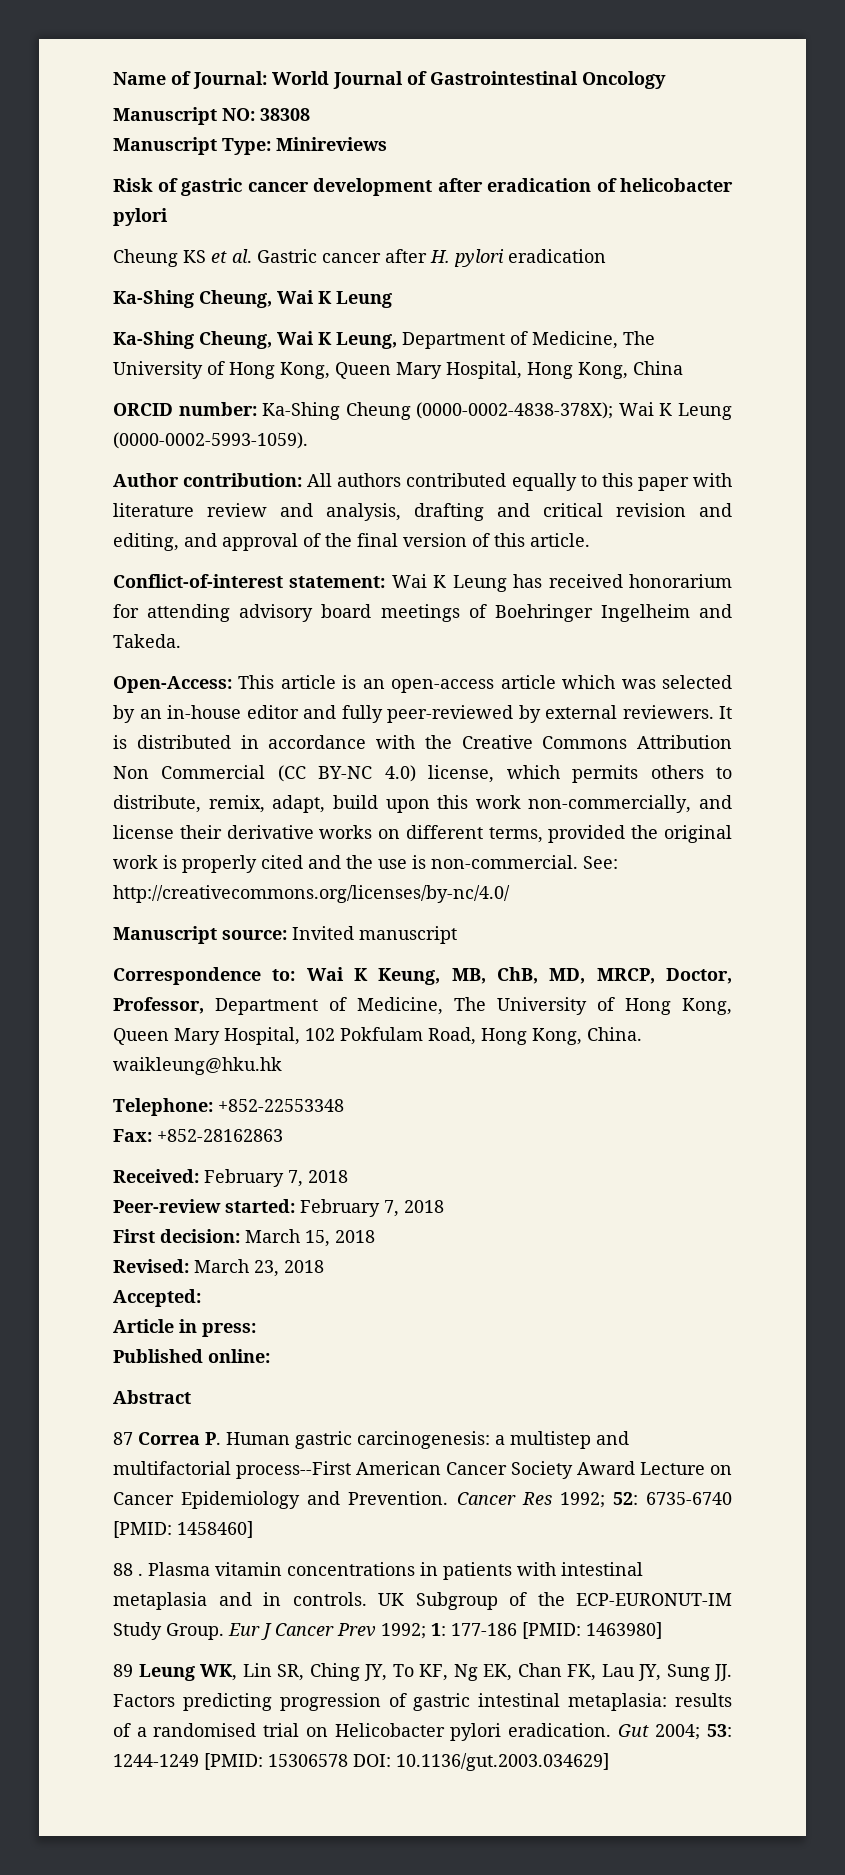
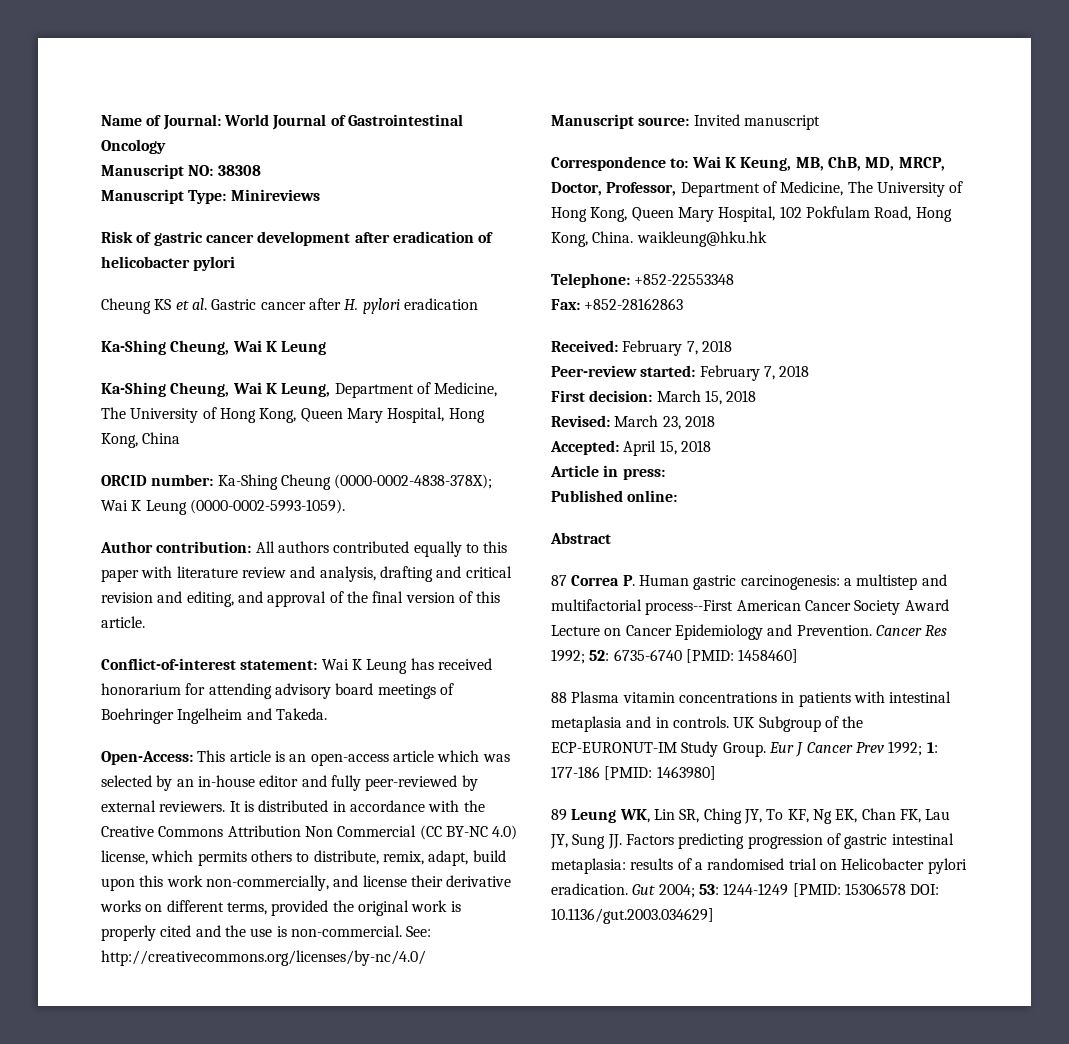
- Accepted:
+ Accepted: April 15, 2018
- 88 . Plasma vitamin concentrations in patients with intestinal metaplasia and in controls.
+ 88 Plasma vitamin concentrations in patients with intestinal metaplasia and in controls.

